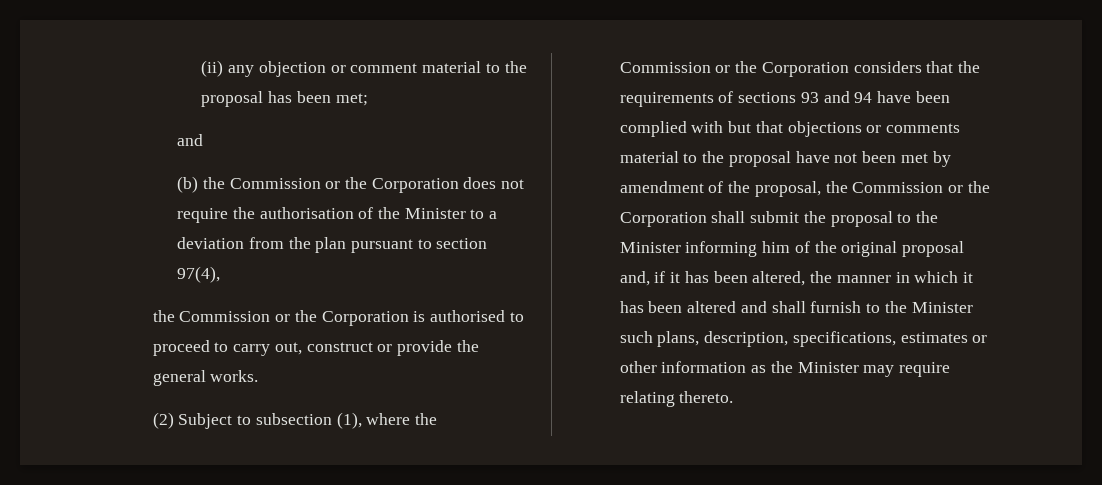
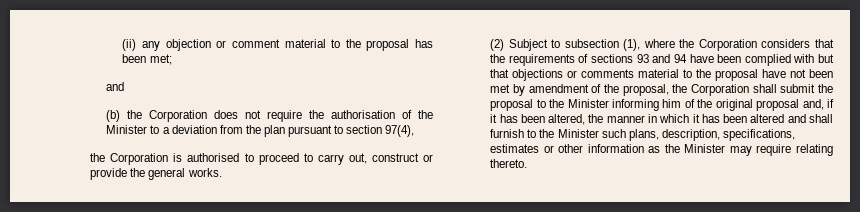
- (b) the Commission or the Corporation does not require the authorisation of the Minister to a deviation from the plan pursuant to section 97(4),
+ (b) the Corporation does not require the authorisation of the Minister to a deviation from the plan pursuant to section 97(4),
- the Commission or the Corporation is authorised to proceed to carry out, construct or provide the general works.
+ the Corporation is authorised to proceed to carry out, construct or provide the general works.
- (2) Subject to subsection (1), where the Commission or the Corporation considers that the requirements of sections 93 and 94 have been complied with but that objections or comments material to the proposal have not been met by amendment of the proposal, the Commission or the Corporation shall submit the proposal to the Minister informing him of the original proposal and, if it has been altered, the manner in which it has been altered and shall furnish to the Minister such plans, description, specifications, estimates or other information as the Minister may require relating thereto.
+ (2) Subject to subsection (1), where the Corporation considers that the requirements of sections 93 and 94 have been complied with but that objections or comments material to the proposal have not been met by amendment of the proposal, the Corporation shall submit the proposal to the Minister informing him of the original proposal and, if it has been altered, the manner in which it has been altered and shall furnish to the Minister such plans, description, specifications, estimates or other information as the Minister may require relating thereto.

